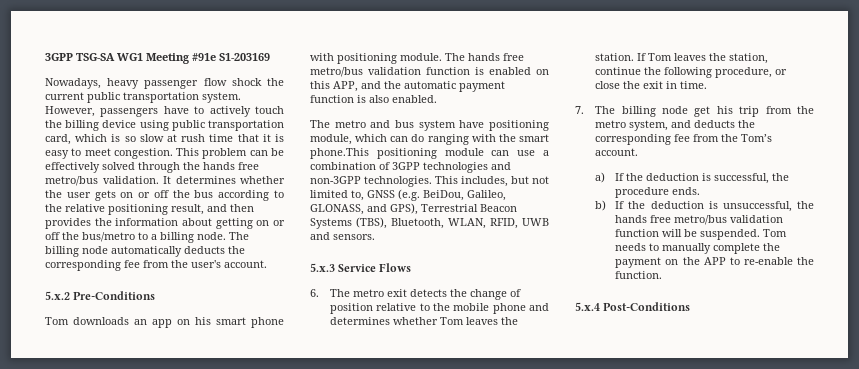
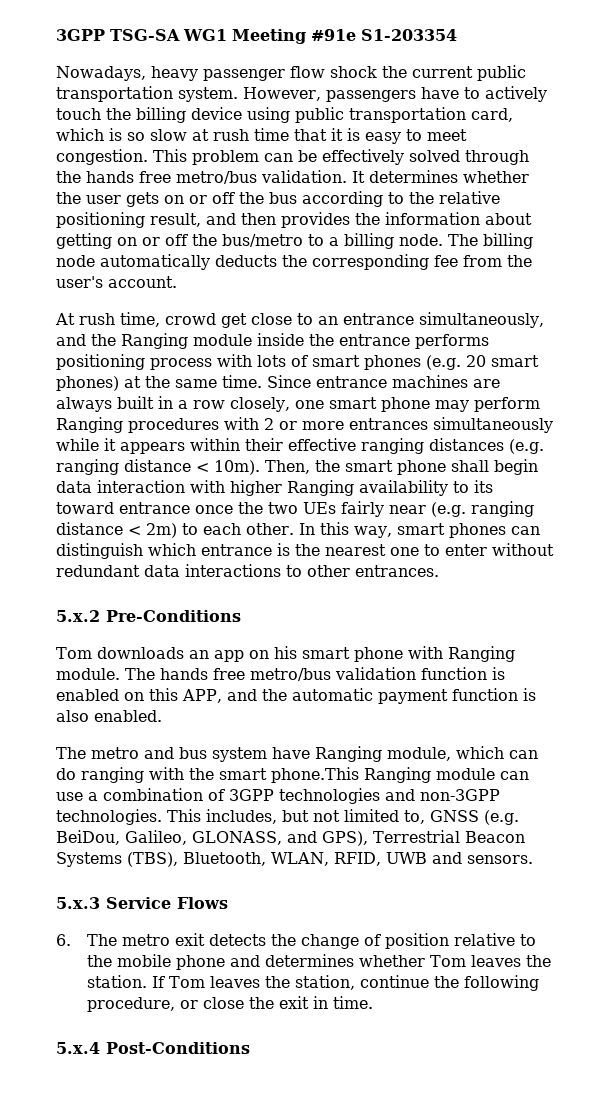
- 3GPP TSG-SA WG1 Meeting #91e S1-203169
+ 3GPP TSG-SA WG1 Meeting #91e S1-203354
+ At rush time, crowd get close to an entrance simultaneously, and the Ranging module inside the entrance performs positioning process with lots of smart phones (e.g. 20 smart phones) at the same time. Since entrance machines are always built in a row closely, one smart phone may perform Ranging procedures with 2 or more entrances simultaneously while it appears within their effective ranging distances (e.g. ranging distance < 10m). Then, the smart phone shall begin data interaction with higher Ranging availability to its toward entrance once the two UEs fairly near (e.g. ranging distance < 2m) to each other. In this way, smart phones can distinguish which entrance is the nearest one to enter without redundant data interactions to other entrances.
- Tom downloads an app on his smart phone with positioning module.
+ Tom downloads an app on his smart phone with Ranging module.
- The metro and bus system have positioning module, which can do ranging with the smart phone.This positioning module can use a combination of 3GPP technologies and non-3GPP technologies.
+ The metro and bus system have Ranging module, which can do ranging with the smart phone.This Ranging module can use a combination of 3GPP technologies and non-3GPP technologies.
- 7. The billing node get his trip from the metro system, and deducts the corresponding fee from the Tom’s account.
- a) If the deduction is successful, the procedure ends.
- b) If the deduction is unsuccessful, the hands free metro/bus validation function will be suspended. Tom needs to manually complete the payment on the APP to re-enable the function.

